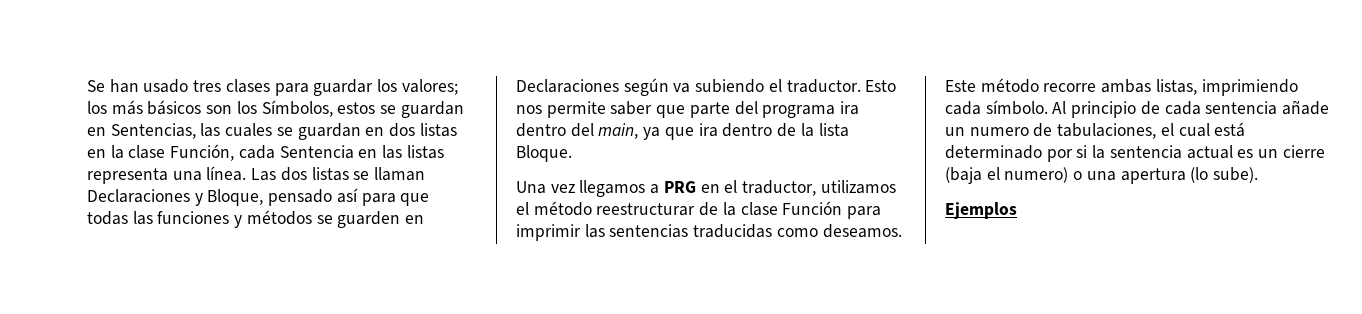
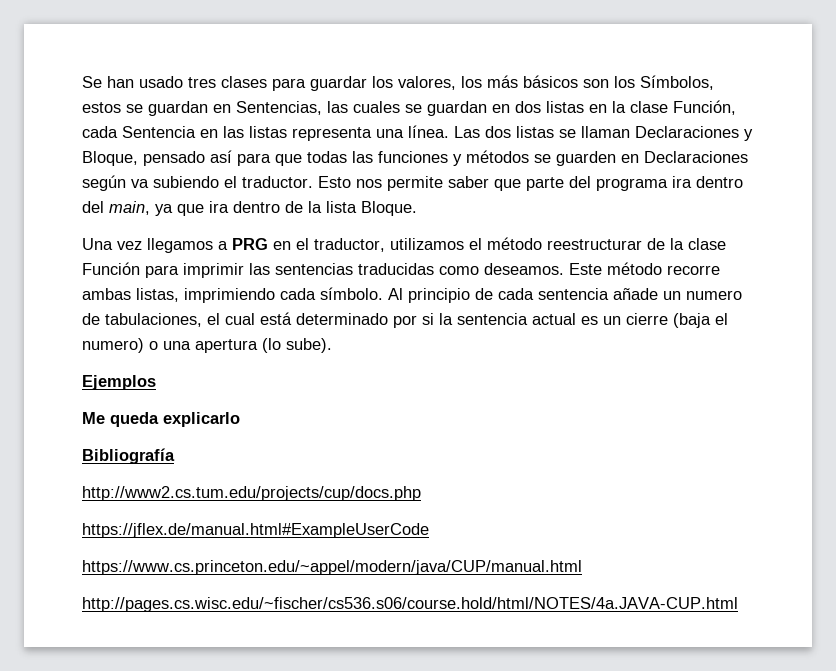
- Se han usado tres clases para guardar los valores; los más básicos son los Símbolos, estos se guardan en Sentencias, las cuales se guardan en dos listas en la clase Función, cada Sentencia en las listas representa una línea.
+ Se han usado tres clases para guardar los valores, los más básicos son los Símbolos, estos se guardan en Sentencias, las cuales se guardan en dos listas en la clase Función, cada Sentencia en las listas representa una línea.
+ Me queda explicarlo
+ Bibliografía
+ http://www2.cs.tum.edu/projects/cup/docs.php
+ https://jflex.de/manual.html#ExampleUserCode
+ https://www.cs.princeton.edu/~appel/modern/java/CUP/manual.html
+ http://pages.cs.wisc.edu/~fischer/cs536.s06/course.hold/html/NOTES/4a.JAVA-CUP.html

